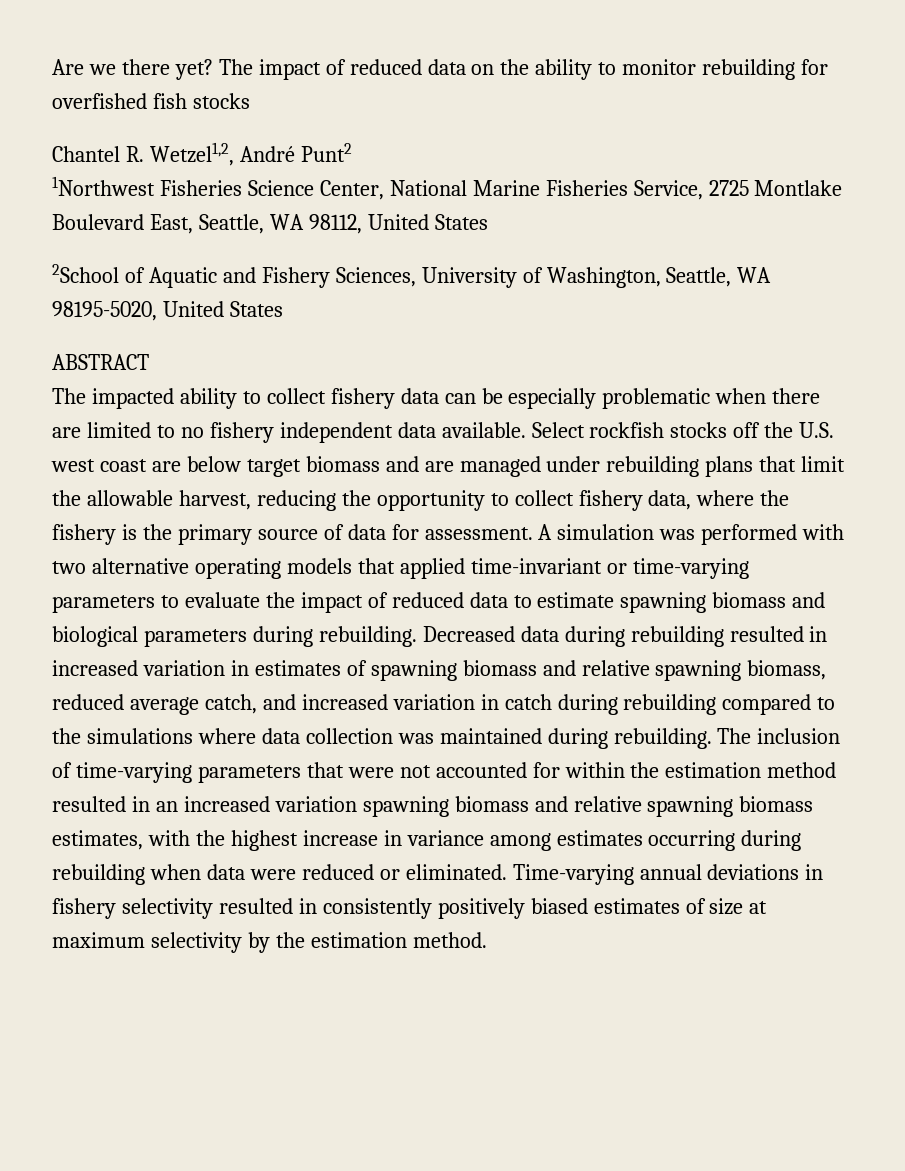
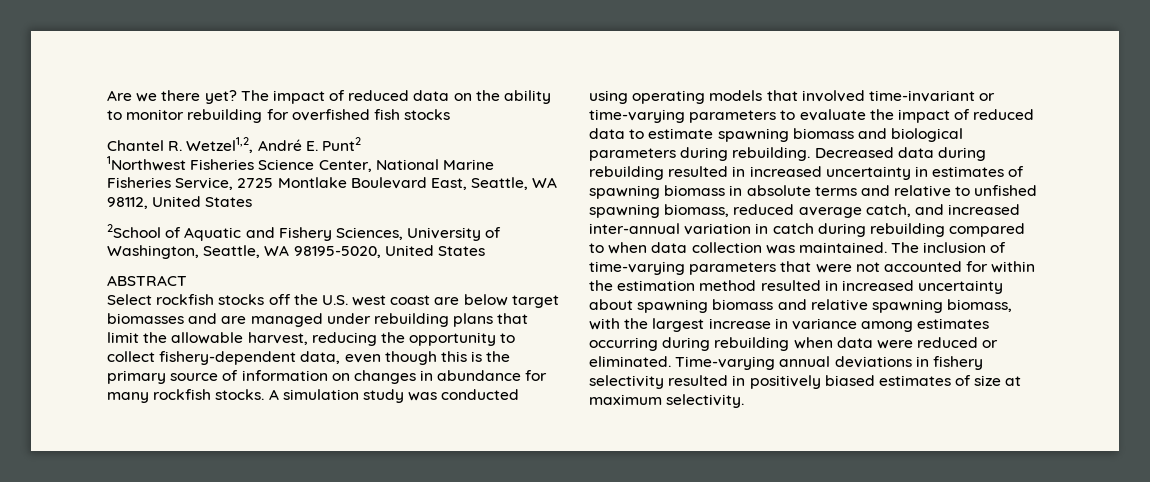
- Chantel R. Wetzel1,2, André Punt2
+ Chantel R. Wetzel1,2, André E. Punt2
- The impacted ability to collect fishery data can be especially problematic when there are limited to no fishery independent data available. Select rockfish stocks off the U.S. west coast are below target biomass and are managed under rebuilding plans that limit the allowable harvest, reducing the opportunity to collect fishery data, where the fishery is the primary source of data for assessment. A simulation was performed with two alternative operating models that applied time-invariant or time-varying parameters to evaluate the impact of reduced data to estimate spawning biomass and biological parameters during rebuilding.
+ Select rockfish stocks off the U.S. west coast are below target biomasses and are managed under rebuilding plans that limit the allowable harvest, reducing the opportunity to collect fishery-dependent data, even though this is the primary source of information on changes in abundance for many rockfish stocks. A simulation study was conducted using operating models that involved time-invariant or time-varying parameters to evaluate the impact of reduced data to estimate spawning biomass and biological parameters during rebuilding.
- Decreased data during rebuilding resulted in increased variation in estimates of spawning biomass and relative spawning biomass, reduced average catch, and increased variation in catch during rebuilding compared to the simulations where data collection was maintained during rebuilding.
+ Decreased data during rebuilding resulted in increased uncertainty in estimates of spawning biomass in absolute terms and relative to unfished spawning biomass, reduced average catch, and increased inter-annual variation in catch during rebuilding compared to when data collection was maintained.
- The inclusion of time-varying parameters that were not accounted for within the estimation method resulted in an increased variation spawning biomass and relative spawning biomass estimates, with the highest increase in variance among estimates occurring during rebuilding when data were reduced or eliminated.
+ The inclusion of time-varying parameters that were not accounted for within the estimation method resulted in increased uncertainty about spawning biomass and relative spawning biomass, with the largest increase in variance among estimates occurring during rebuilding when data were reduced or eliminated.
- Time-varying annual deviations in fishery selectivity resulted in consistently positively biased estimates of size at maximum selectivity by the estimation method.
+ Time-varying annual deviations in fishery selectivity resulted in positively biased estimates of size at maximum selectivity.

